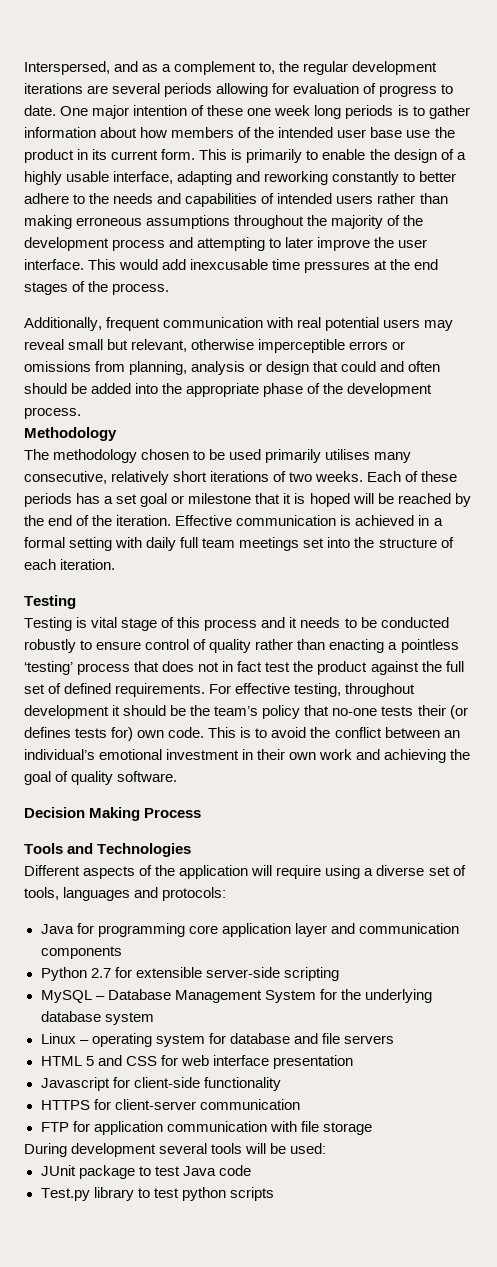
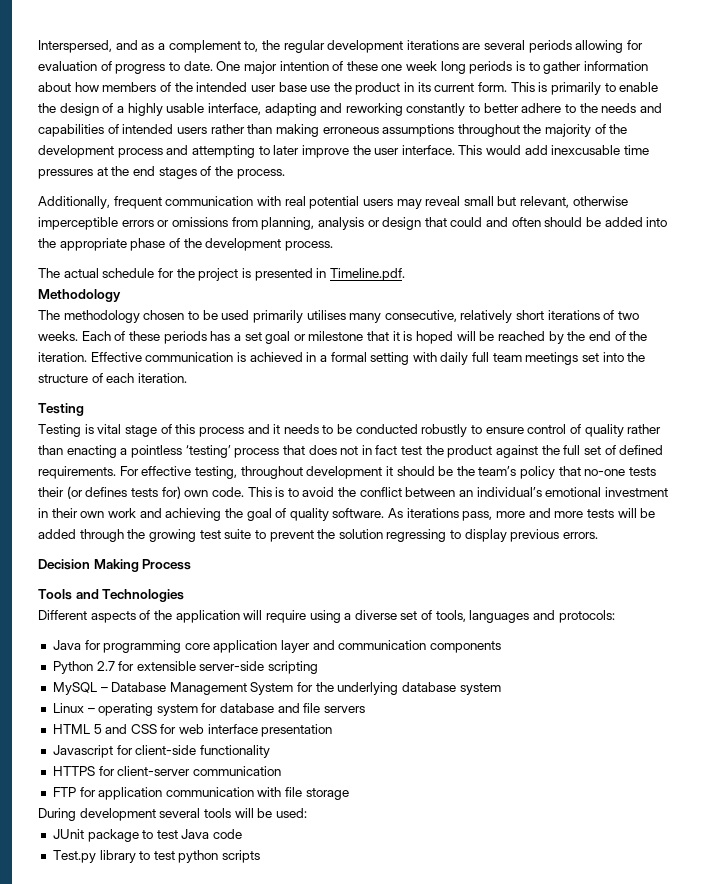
+ The actual schedule for the project is presented in Timeline.pdf.
+ As iterations pass, more and more tests will be added through the growing test suite to prevent the solution regressing to display previous errors.

